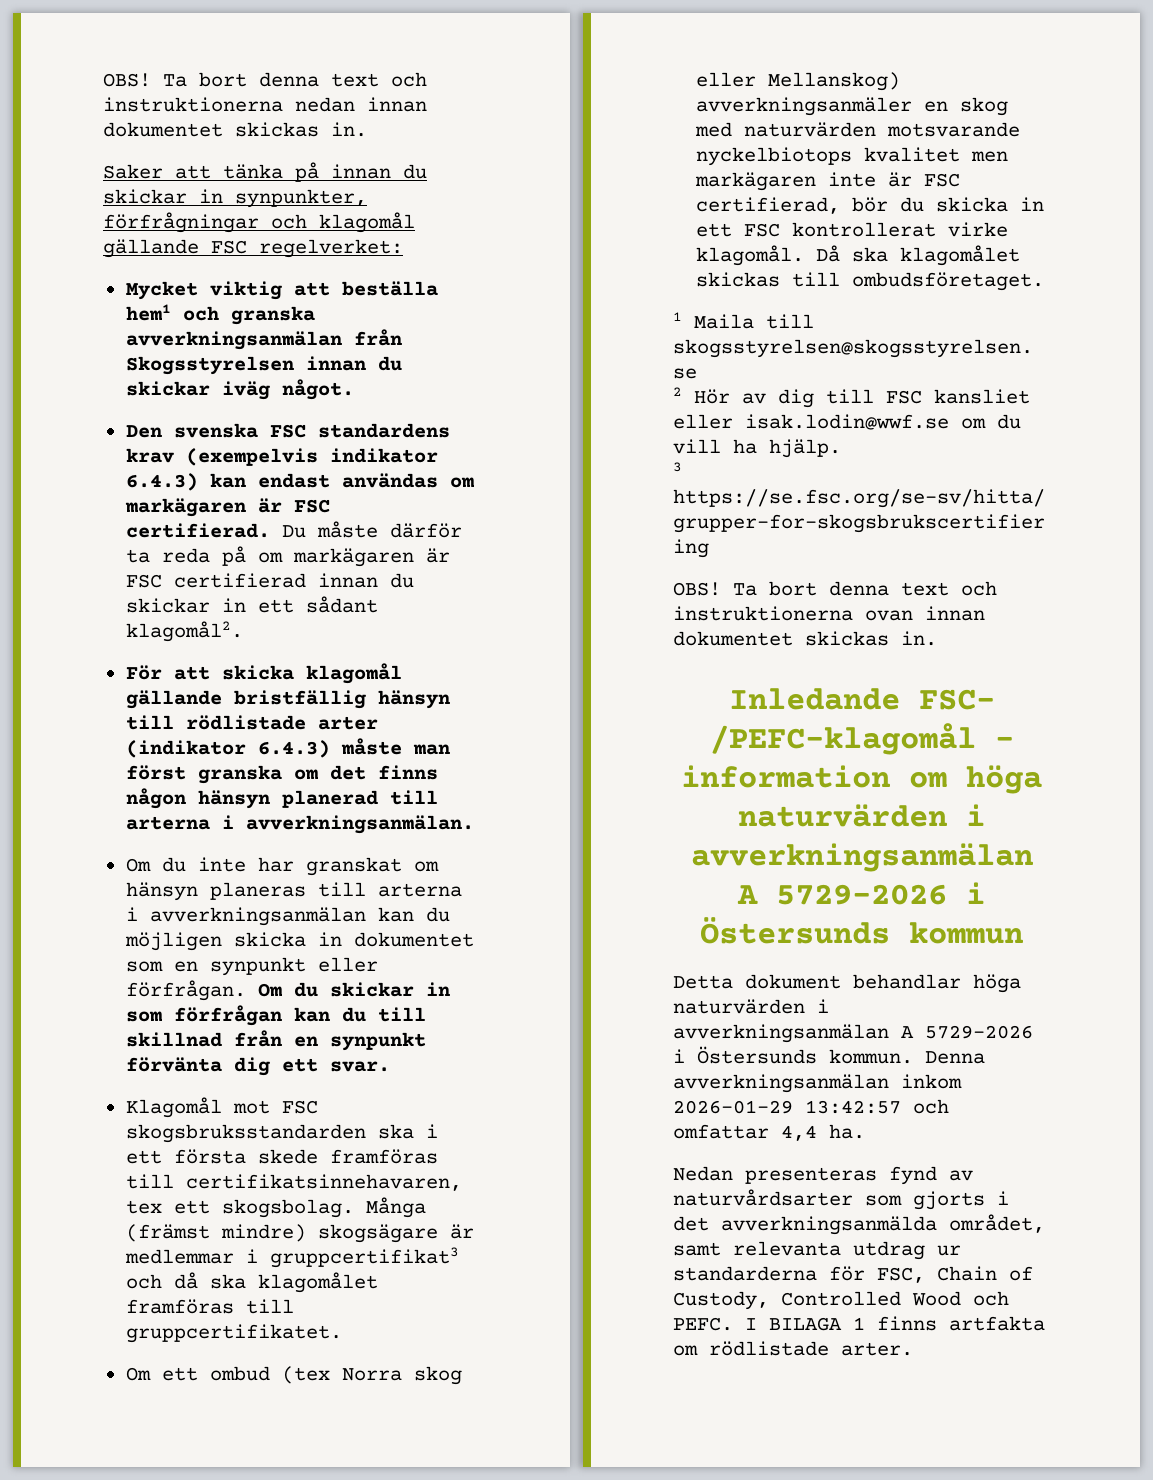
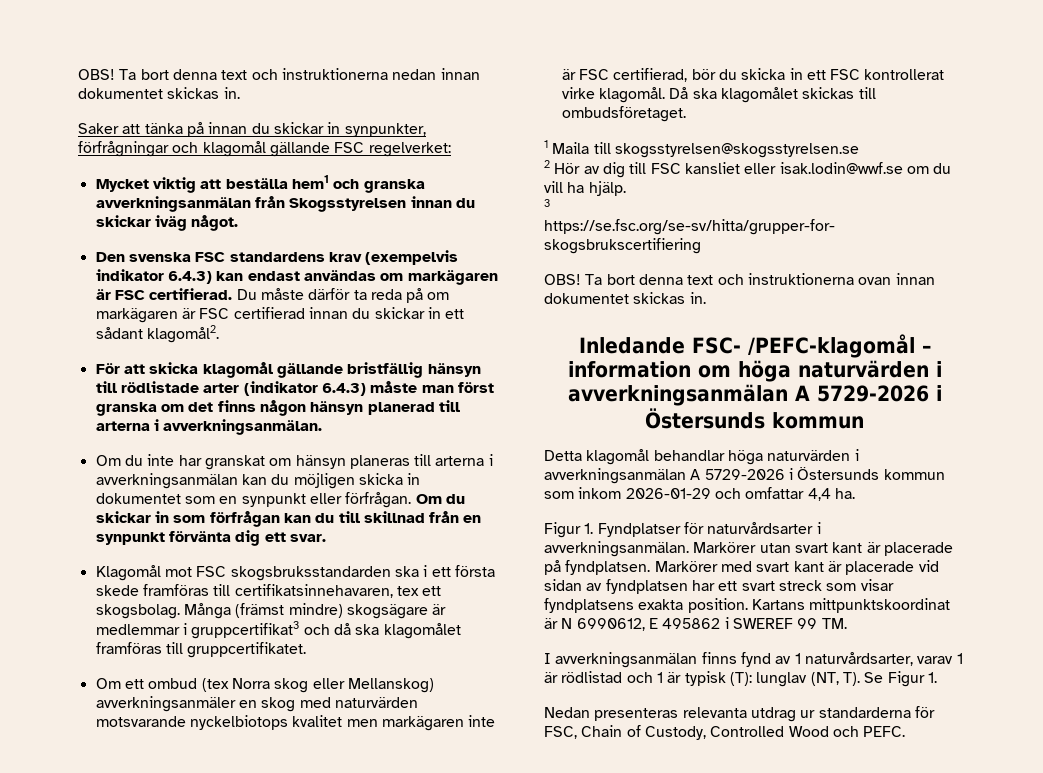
- Detta dokument behandlar höga naturvärden i avverkningsanmälan A 5729-2026 i Östersunds kommun. Denna avverkningsanmälan inkom 2026-01-29 13:42:57 och omfattar 4,4 ha.
+ Detta klagomål behandlar höga naturvärden i avverkningsanmälan A 5729-2026 i Östersunds kommun som inkom 2026-01-29 och omfattar 4,4 ha.
- Nedan presenteras fynd av naturvårdsarter som gjorts i det avverkningsanmälda området, samt relevanta utdrag ur standarderna för FSC, Chain of Custody, Controlled Wood och PEFC. I BILAGA 1 finns artfakta om rödlistade arter.
+ Figur 1. Fyndplatser för naturvårdsarter i avverkningsanmälan. Markörer utan svart kant är placerade på fyndplatsen. Markörer med svart kant är placerade vid sidan av fyndplatsen har ett svart streck som visar fyndplatsens exakta position. Kartans mittpunktskoordinat är N 6990612, E 495862 i SWEREF 99 TM.
+ I avverkningsanmälan finns fynd av 1 naturvårdsarter, varav 1 är rödlistad och 1 är typisk (T): lunglav (NT, T). Se Figur 1.
+ Nedan presenteras relevanta utdrag ur standarderna för FSC, Chain of Custody, Controlled Wood och PEFC.

